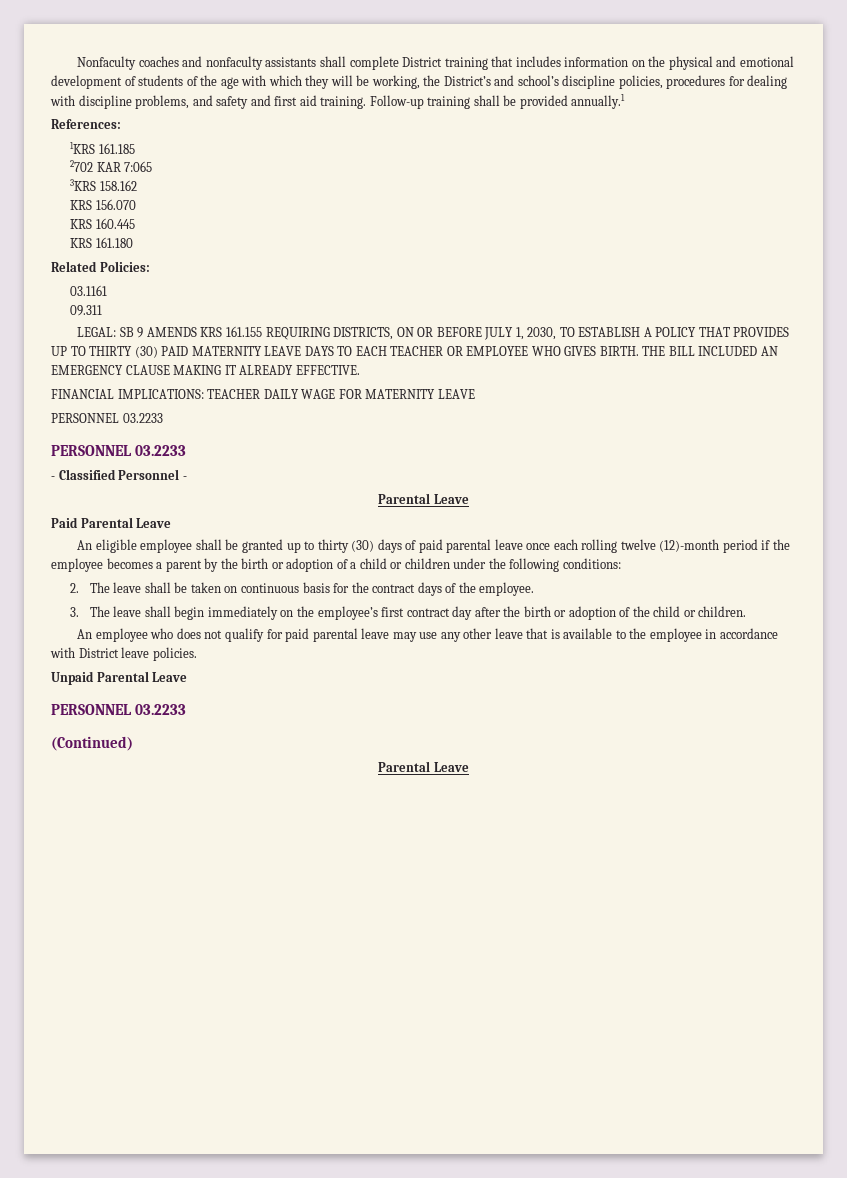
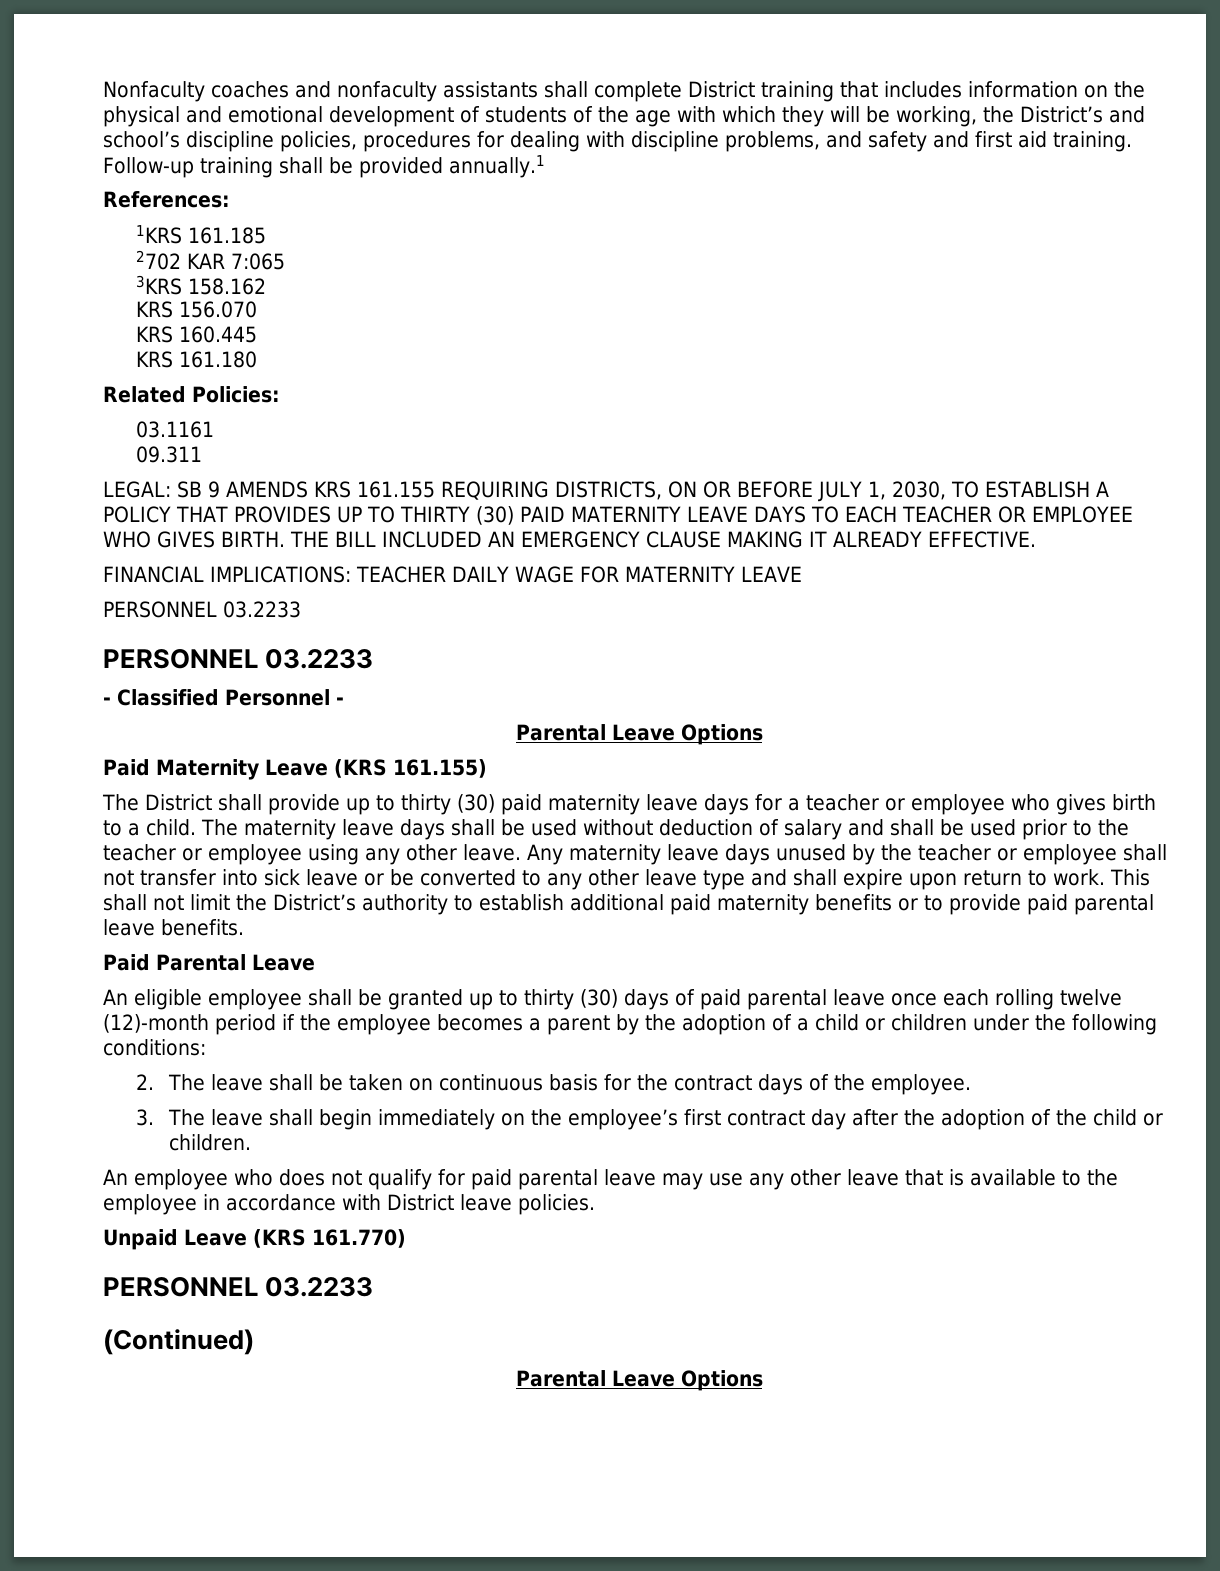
  - Classified Personnel -
- Parental Leave
+ Parental Leave Options
+ Paid Maternity Leave (KRS 161.155)
+ The District shall provide up to thirty (30) paid maternity leave days for a teacher or employee who gives birth to a child. The maternity leave days shall be used without deduction of salary and shall be used prior to the teacher or employee using any other leave. Any maternity leave days unused by the teacher or employee shall not transfer into sick leave or be converted to any other leave type and shall expire upon return to work. This shall not limit the District’s authority to establish additional paid maternity benefits or to provide paid parental leave benefits.
- An eligible employee shall be granted up to thirty (30) days of paid parental leave once each rolling twelve (12)-month period if the employee becomes a parent by the birth or adoption of a child or children under the following conditions:
+ An eligible employee shall be granted up to thirty (30) days of paid parental leave once each rolling twelve (12)-month period if the employee becomes a parent by the adoption of a child or children under the following conditions:
- 3. The leave shall begin immediately on the employee’s first contract day after the birth or adoption of the child or children.
+ 3. The leave shall begin immediately on the employee’s first contract day after the adoption of the child or children.
- Unpaid Parental Leave
+ Unpaid Leave (KRS 161.770)
  (Continued)
- Parental Leave
+ Parental Leave Options

